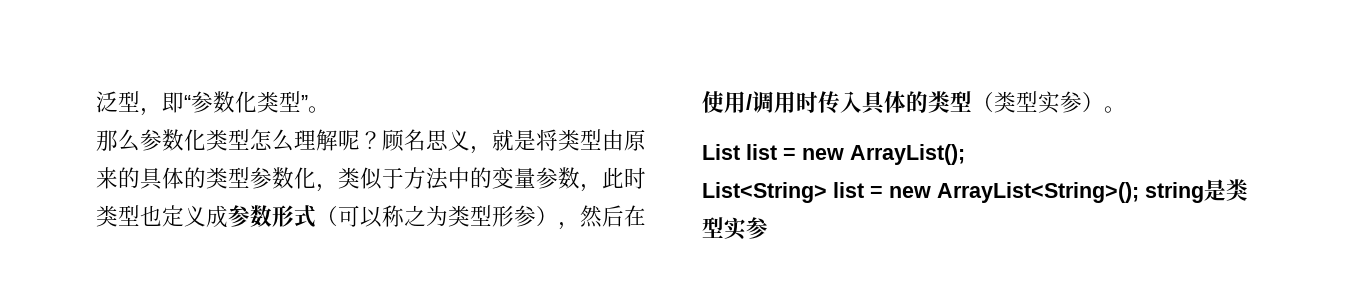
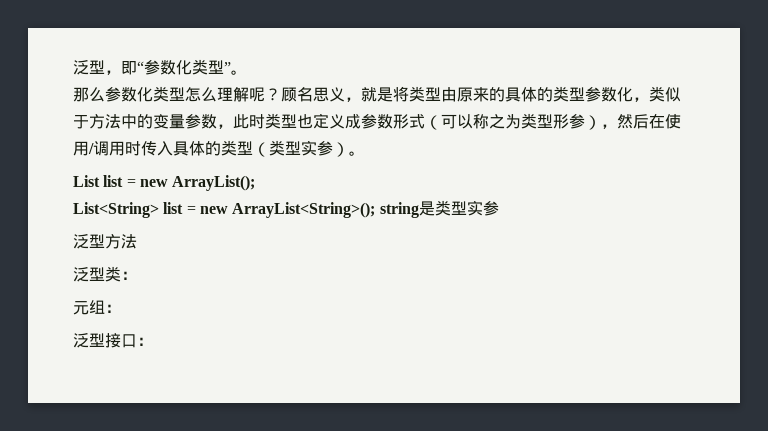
+ 泛型方法
+ 泛型类：
+ 元组：
+ 泛型接口：

